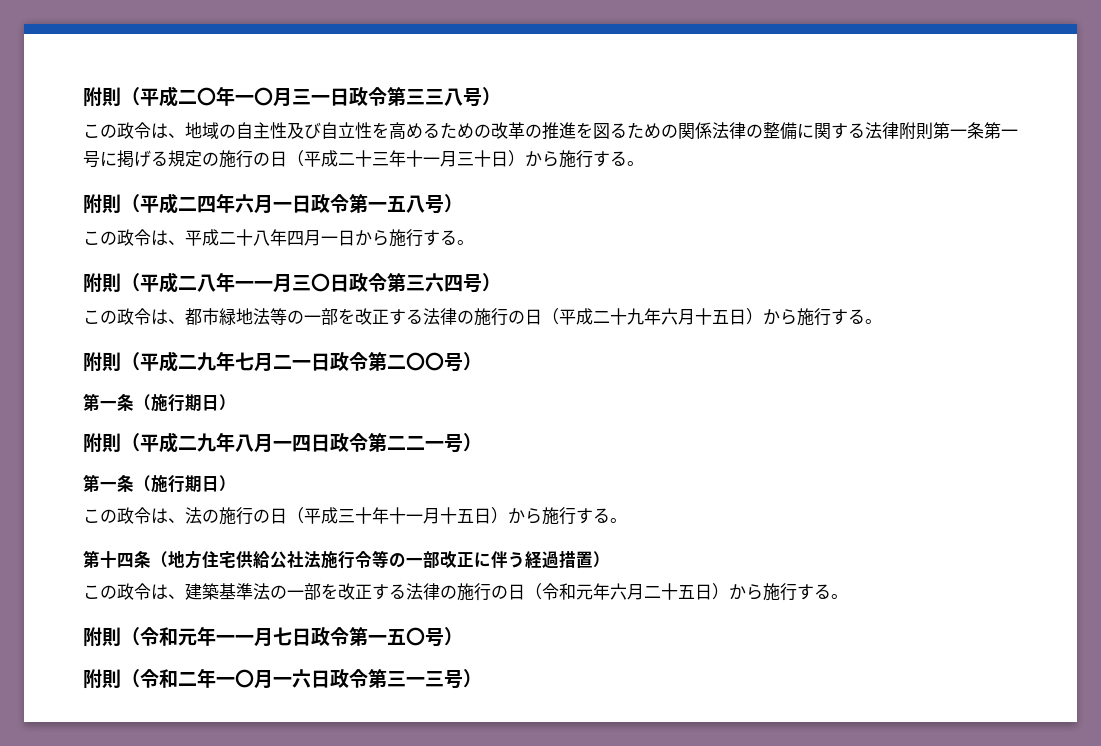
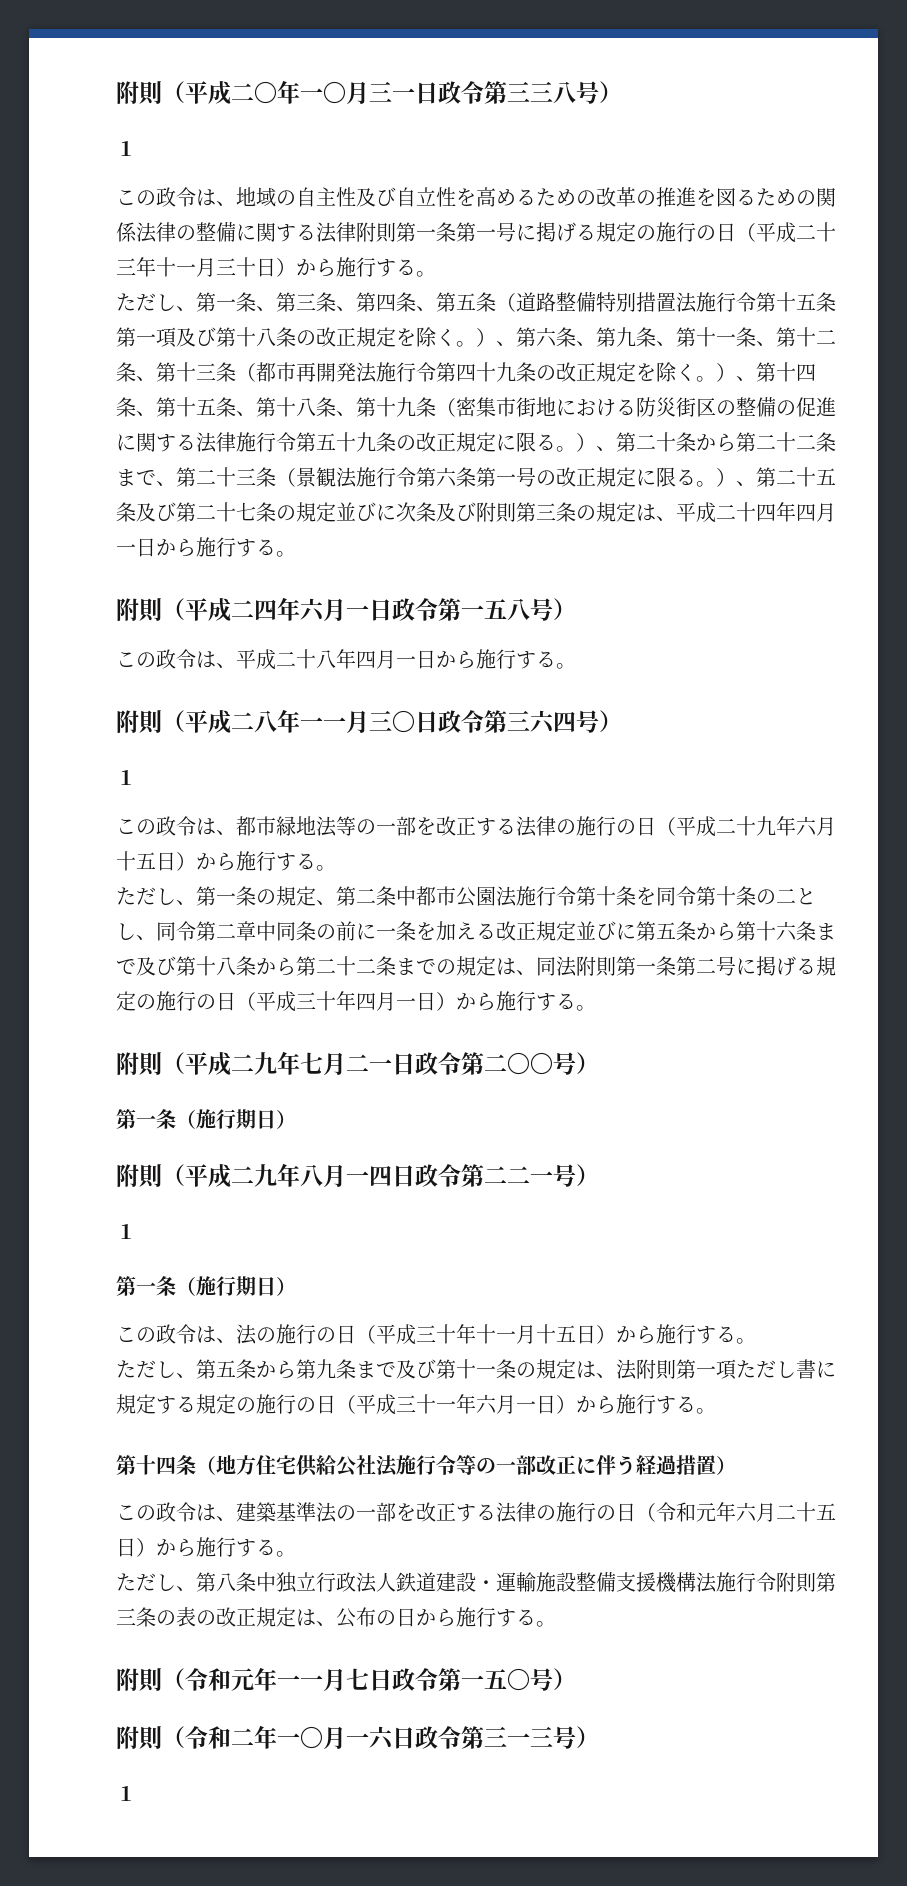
  附則（平成二〇年一〇月三一日政令第三三八号）
+ １
+ ただし、第一条、第三条、第四条、第五条（道路整備特別措置法施行令第十五条第一項及び第十八条の改正規定を除く。）、第六条、第九条、第十一条、第十二条、第十三条（都市再開発法施行令第四十九条の改正規定を除く。）、第十四条、第十五条、第十八条、第十九条（密集市街地における防災街区の整備の促進に関する法律施行令第五十九条の改正規定に限る。）、第二十条から第二十二条まで、第二十三条（景観法施行令第六条第一号の改正規定に限る。）、第二十五条及び第二十七条の規定並びに次条及び附則第三条の規定は、平成二十四年四月一日から施行する。
  附則（平成二八年一一月三〇日政令第三六四号）
+ １
+ ただし、第一条の規定、第二条中都市公園法施行令第十条を同令第十条の二とし、同令第二章中同条の前に一条を加える改正規定並びに第五条から第十六条まで及び第十八条から第二十二条までの規定は、同法附則第一条第二号に掲げる規定の施行の日（平成三十年四月一日）から施行する。
  附則（平成二九年八月一四日政令第二二一号）
+ １
+ ただし、第五条から第九条まで及び第十一条の規定は、法附則第一項ただし書に規定する規定の施行の日（平成三十一年六月一日）から施行する。
+ ただし、第八条中独立行政法人鉄道建設・運輸施設整備支援機構法施行令附則第三条の表の改正規定は、公布の日から施行する。
  附則（令和二年一〇月一六日政令第三一三号）
+ １

